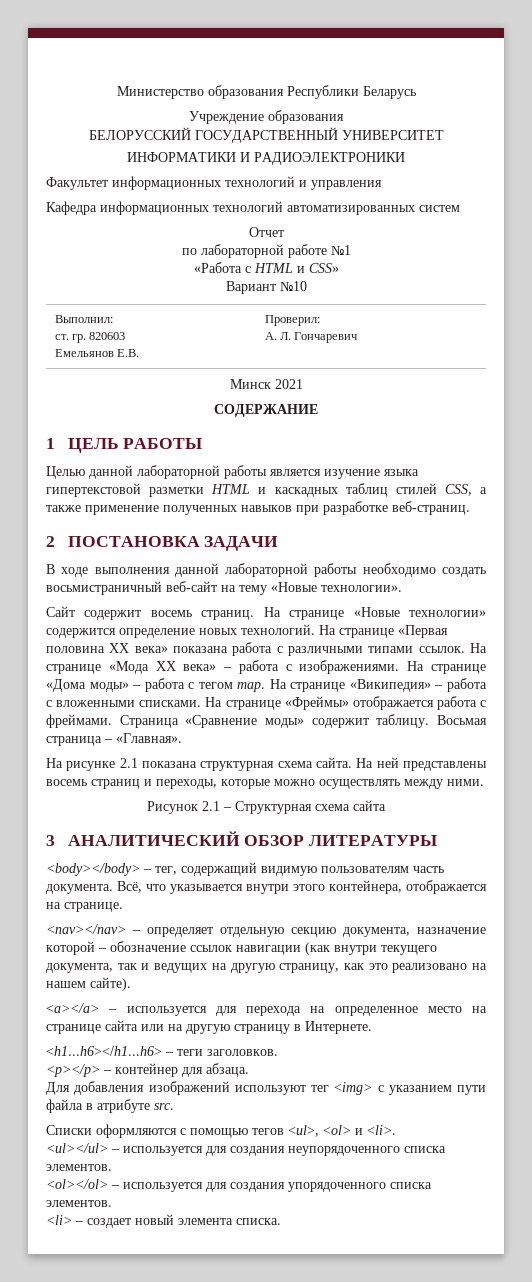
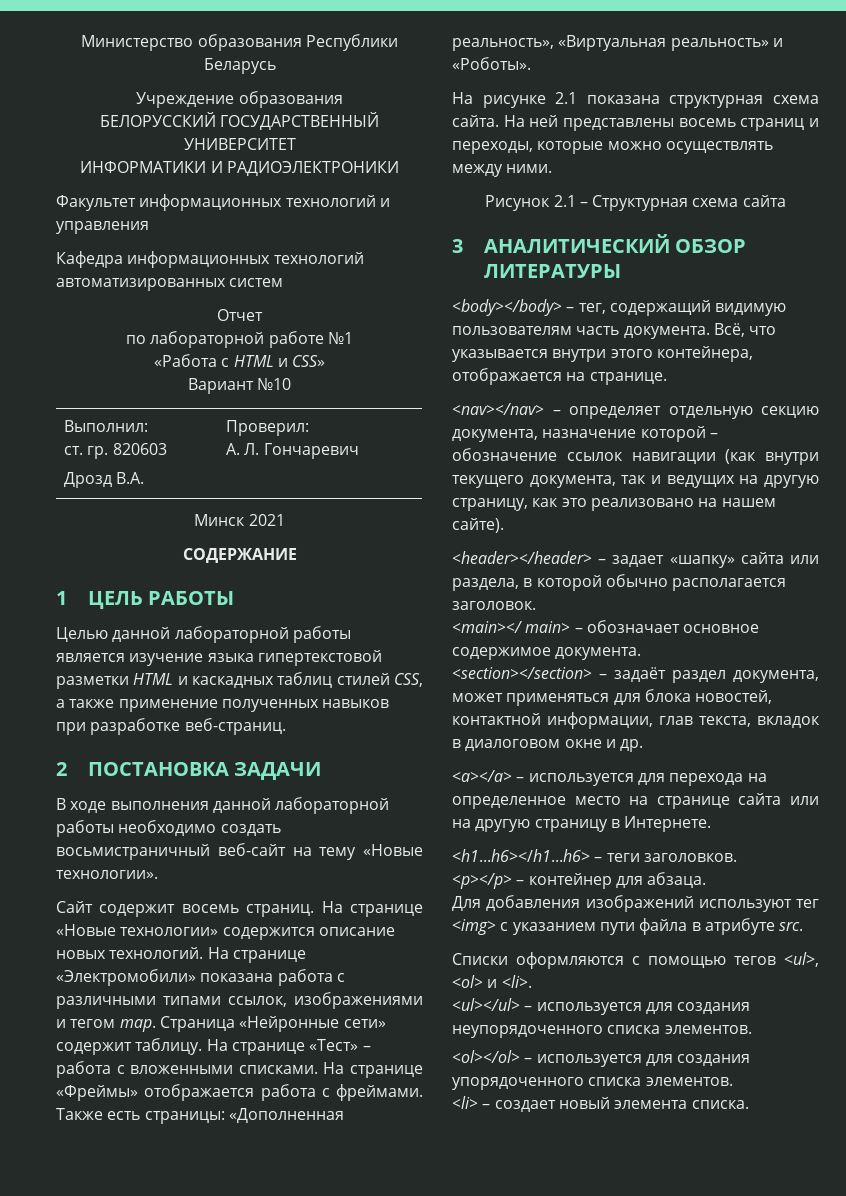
  Выполнил:
  ст. гр. 820603
- Емельянов Е.В. | Проверил:
+ Дрозд В.А. | Проверил:
- На странице «Новые технологии» содержится определение новых технологий.
+ На странице «Новые технологии» содержится описание новых технологий.
- На странице «Первая половина ХХ века» показана работа с различными типами ссылок. На странице «Мода ХХ века» – работа с изображениями. На странице «Дома моды» – работа с тегом map. На странице «Википедия» – работа с вложенными списками.
+ На странице «Электромобили» показана работа с различными типами ссылок, изображениями и тегом map. Страница «Нейронные сети» содержит таблицу. На странице «Тест» – работа с вложенными списками.
- Страница «Сравнение моды» содержит таблицу. Восьмая страница – «Главная».
+ Также есть страницы: «Дополненная реальность», «Виртуальная реальность» и «Роботы».
+ <header></header> – задает «шапку» сайта или раздела, в которой обычно располагается заголовок.
+ <main></ main> – обозначает основное содержимое документа.
+ <section></section> – задаёт раздел документа, может применяться для блока новостей, контактной информации, глав текста, вкладок в диалоговом окне и др.

